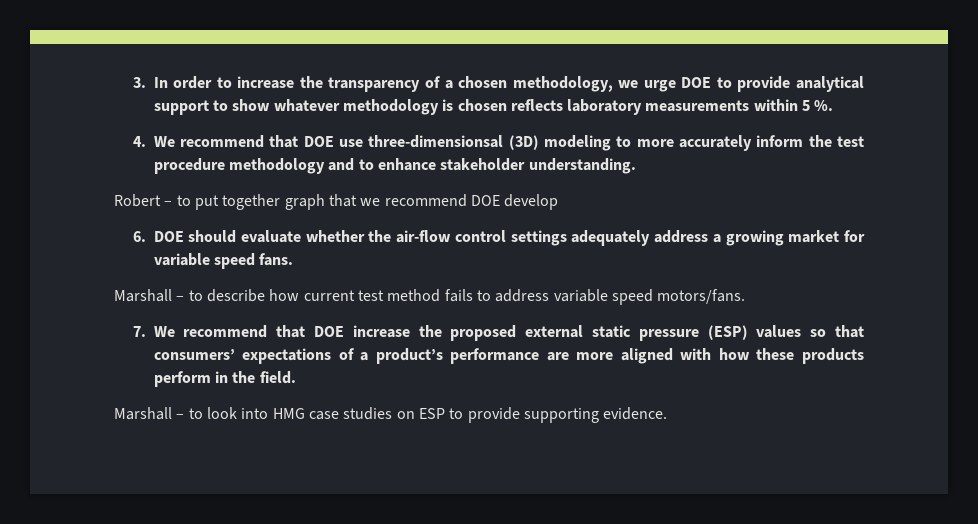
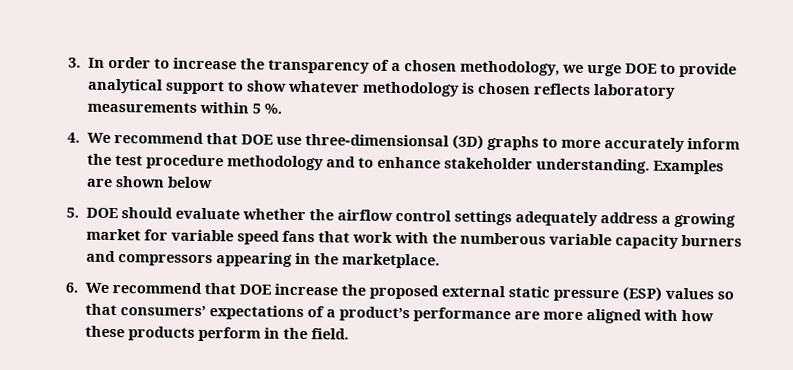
- 4. We recommend that DOE use three-dimensionsal (3D) modeling to more accurately inform the test procedure methodology and to enhance stakeholder understanding.
- Robert – to put together graph that we recommend DOE develop
- 6. DOE should evaluate whether the air-flow control settings adequately address a growing market for variable speed fans.
- Marshall – to describe how current test method fails to address variable speed motors/fans.
- 7. We recommend that DOE increase the proposed external static pressure (ESP) values so that consumers’ expectations of a product’s performance are more aligned with how these products perform in the field.
+ 4. We recommend that DOE use three-dimensionsal (3D) graphs to more accurately inform the test procedure methodology and to enhance stakeholder understanding. Examples are shown below
+ 5. DOE should evaluate whether the airflow control settings adequately address a growing market for variable speed fans that work with the numberous variable capacity burners and compressors appearing in the marketplace.
+ 6. We recommend that DOE increase the proposed external static pressure (ESP) values so that consumers’ expectations of a product’s performance are more aligned with how these products perform in the field.
- Marshall – to look into HMG case studies on ESP to provide supporting evidence.

